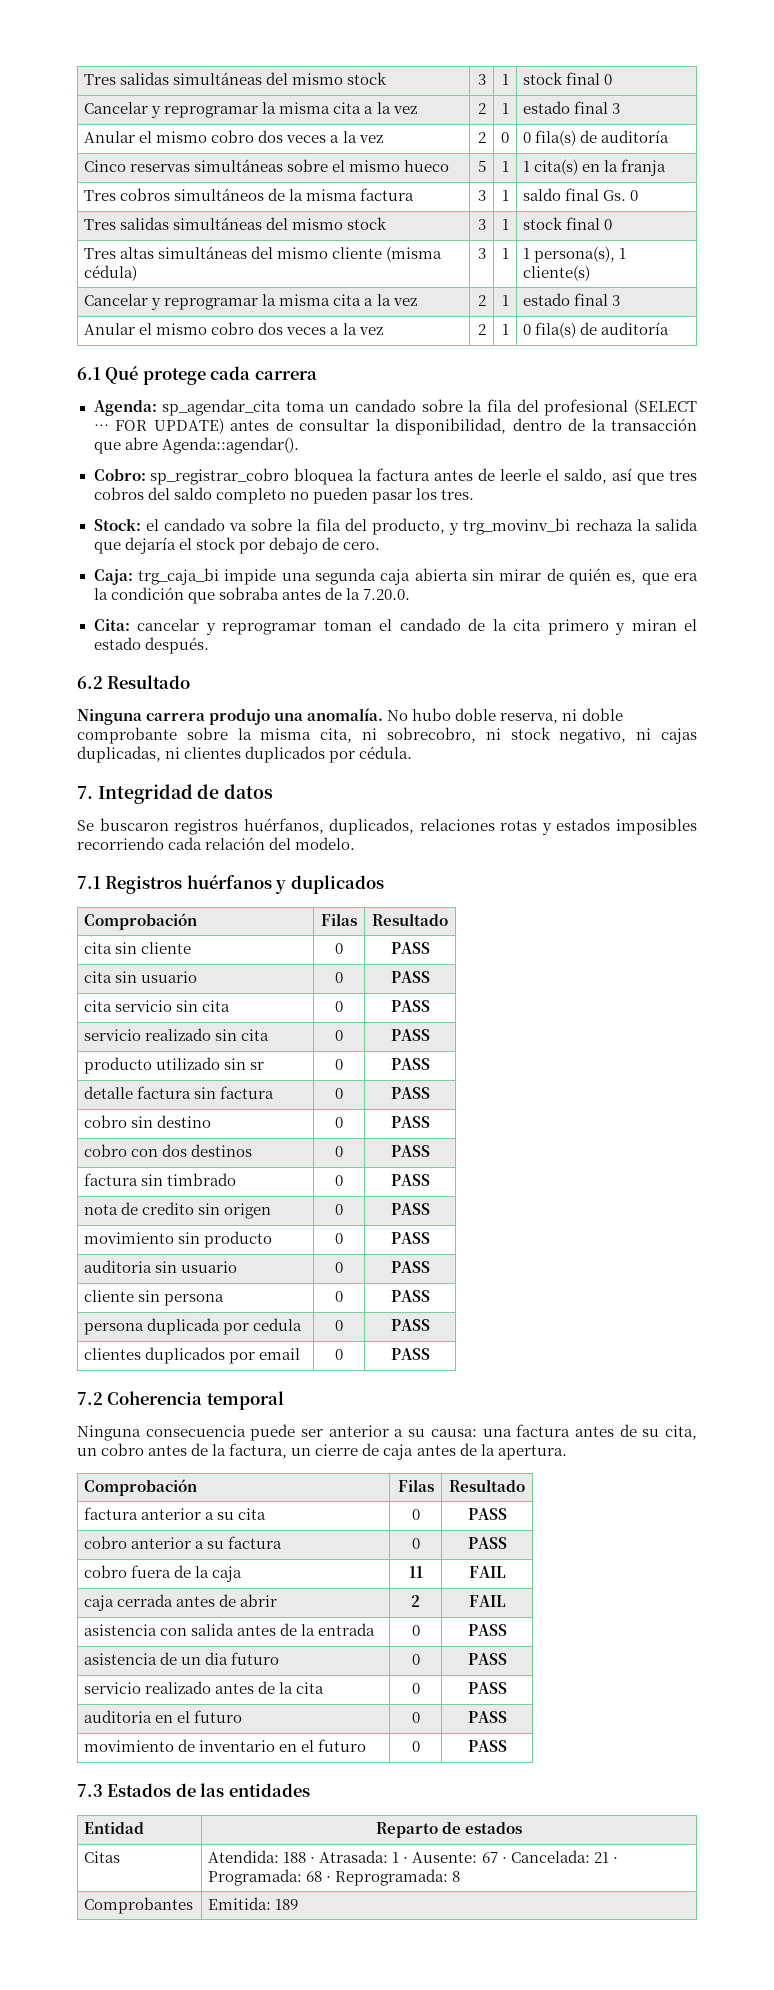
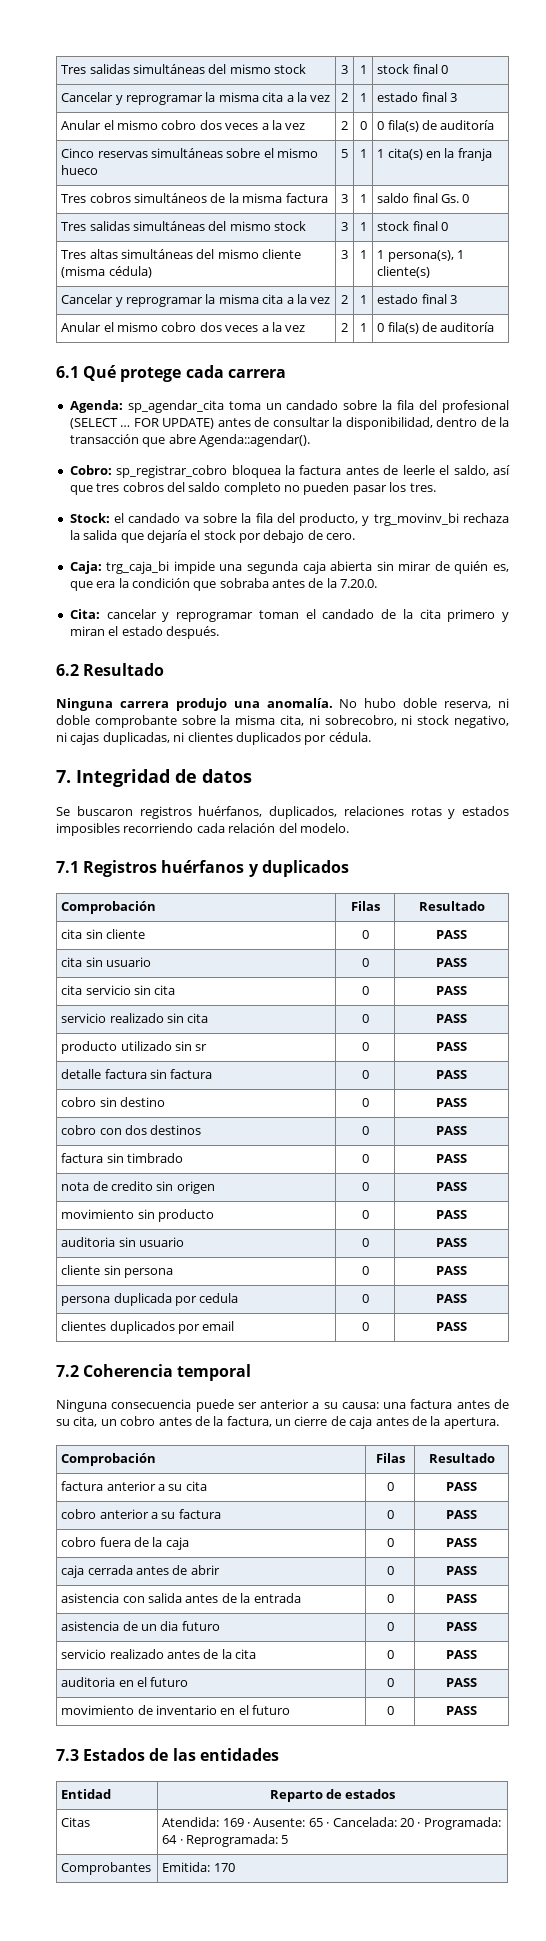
- cobro fuera de la caja | 11 | FAIL
+ cobro fuera de la caja | 0 | PASS
- caja cerrada antes de abrir | 2 | FAIL
+ caja cerrada antes de abrir | 0 | PASS
- Citas | Atendida: 188 · Atrasada: 1 · Ausente: 67 · Cancelada: 21 · Programada: 68 · Reprogramada: 8
+ Citas | Atendida: 169 · Ausente: 65 · Cancelada: 20 · Programada: 64 · Reprogramada: 5
- Comprobantes | Emitida: 189
+ Comprobantes | Emitida: 170

